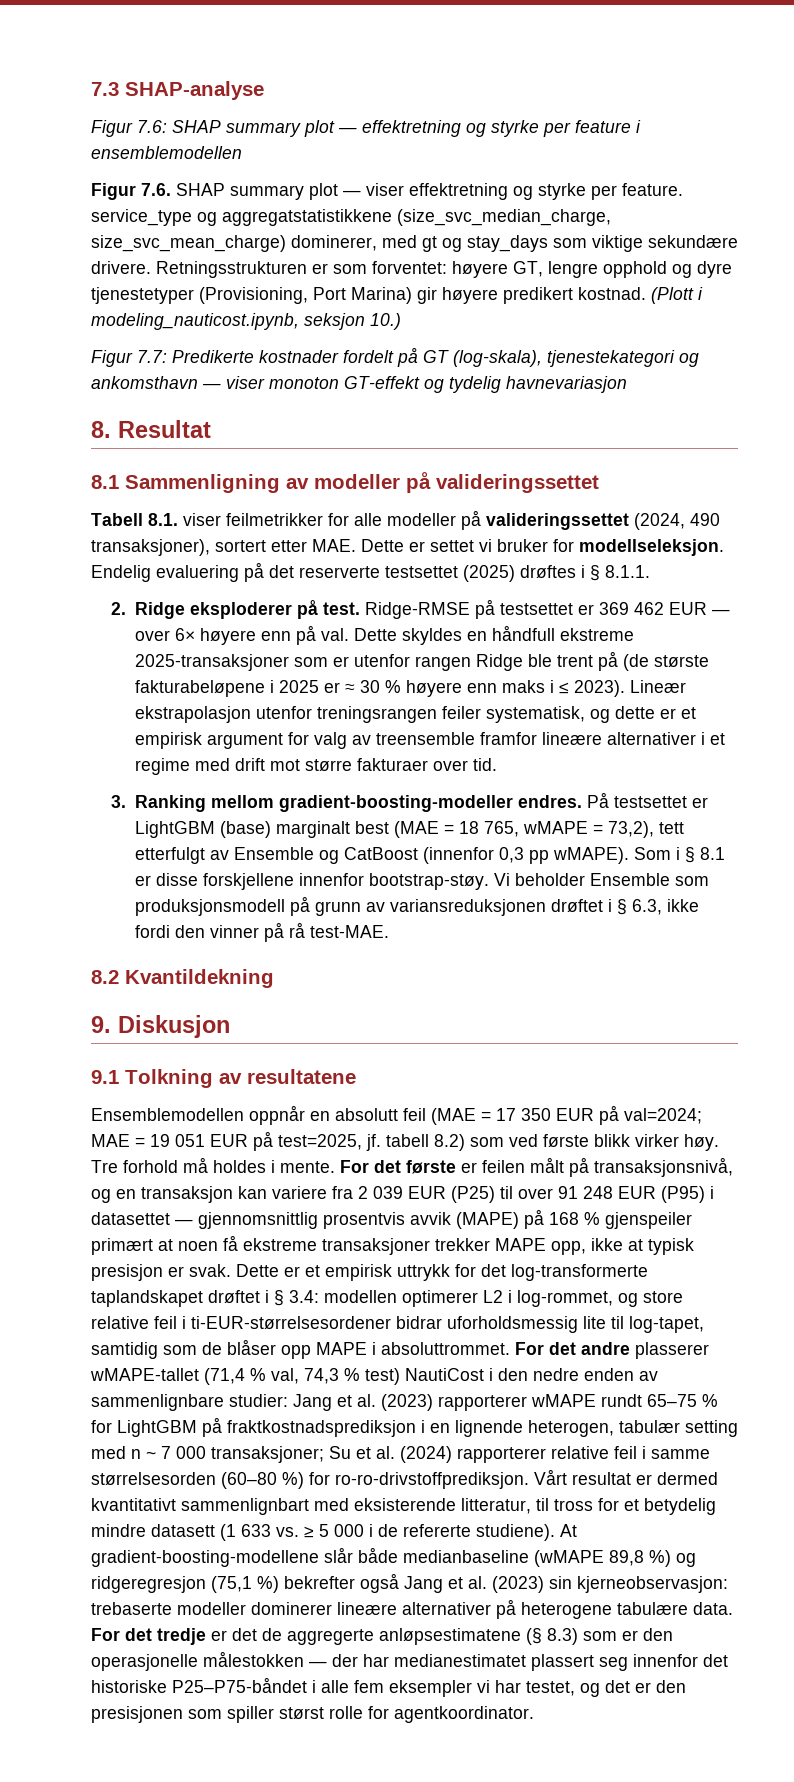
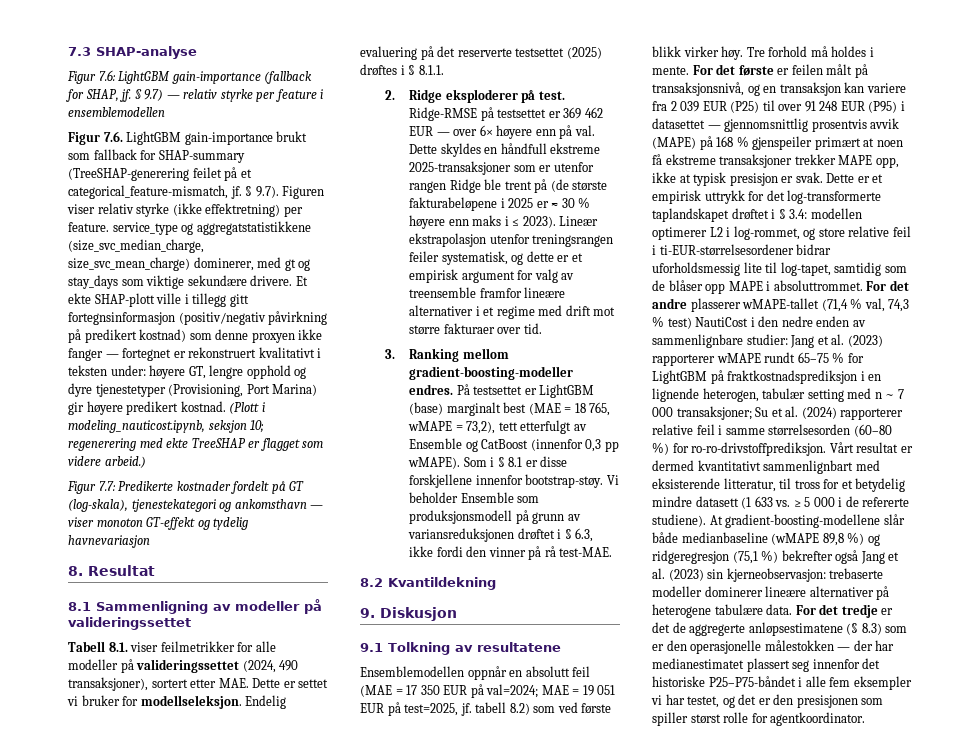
- Figur 7.6: SHAP summary plot — effektretning og styrke per feature i ensemblemodellen
+ Figur 7.6: LightGBM gain-importance (fallback for SHAP, jf. § 9.7) — relativ styrke per feature i ensemblemodellen
- Figur 7.6. SHAP summary plot — viser effektretning og styrke per feature. service_type og aggregatstatistikkene (size_svc_median_charge, size_svc_mean_charge) dominerer, med gt og stay_days som viktige sekundære drivere.
+ Figur 7.6. LightGBM gain-importance brukt som fallback for SHAP-summary (TreeSHAP-generering feilet på et categorical_feature-mismatch, jf. § 9.7). Figuren viser relativ styrke (ikke effektretning) per feature. service_type og aggregatstatistikkene (size_svc_median_charge, size_svc_mean_charge) dominerer, med gt og stay_days som viktige sekundære drivere.
- Retningsstrukturen er som forventet: høyere GT, lengre opphold og dyre tjenestetyper (Provisioning, Port Marina) gir høyere predikert kostnad.
+ Et ekte SHAP-plott ville i tillegg gitt fortegnsinformasjon (positiv/negativ påvirkning på predikert kostnad) som denne proxyen ikke fanger — fortegnet er rekonstruert kvalitativt i teksten under: høyere GT, lengre opphold og dyre tjenestetyper (Provisioning, Port Marina) gir høyere predikert kostnad.
- (Plott i modeling_nauticost.ipynb, seksjon 10.)
+ (Plott i modeling_nauticost.ipynb, seksjon 10; regenerering med ekte TreeSHAP er flagget som videre arbeid.)

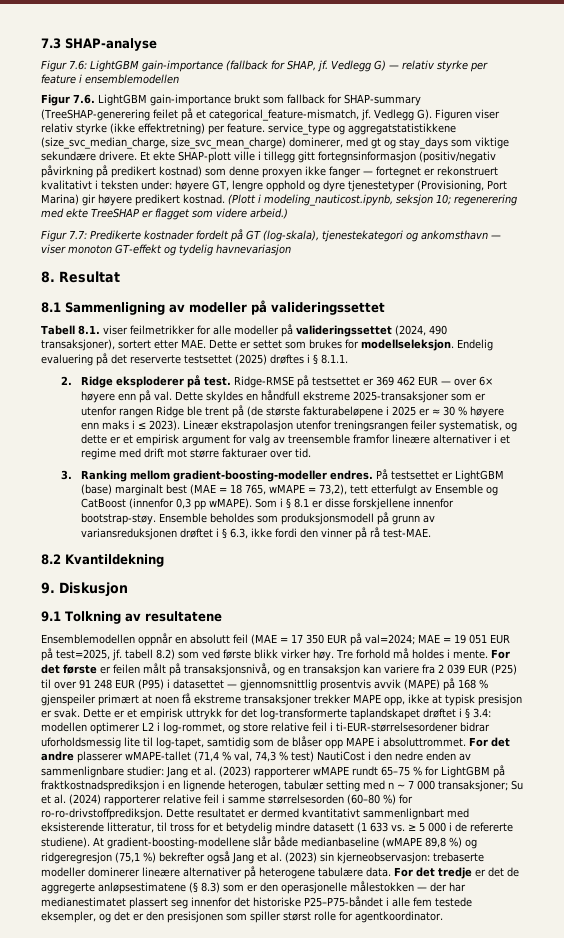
- § 9.7) — relativ styrke per feature i ensemblemodellen
+ Vedlegg G) — relativ styrke per feature i ensemblemodellen
- § 9.7). Figuren viser relativ styrke (ikke effektretning) per feature. service_type og aggregatstatistikkene (size_svc_median_charge, size_svc_mean_charge) dominerer, med gt og stay_days som viktige sekundære drivere.
+ Vedlegg G). Figuren viser relativ styrke (ikke effektretning) per feature. service_type og aggregatstatistikkene (size_svc_median_charge, size_svc_mean_charge) dominerer, med gt og stay_days som viktige sekundære drivere.
- Tabell 8.1. viser feilmetrikker for alle modeller på valideringssettet (2024, 490 transaksjoner), sortert etter MAE. Dette er settet vi bruker for modellseleksjon.
+ Tabell 8.1. viser feilmetrikker for alle modeller på valideringssettet (2024, 490 transaksjoner), sortert etter MAE. Dette er settet som brukes for modellseleksjon.
- Vi beholder Ensemble som produksjonsmodell på grunn av variansreduksjonen drøftet i § 6.3, ikke fordi den vinner på rå test-MAE.
+ Ensemble beholdes som produksjonsmodell på grunn av variansreduksjonen drøftet i § 6.3, ikke fordi den vinner på rå test-MAE.
- Vårt resultat er dermed kvantitativt sammenlignbart med eksisterende litteratur, til tross for et betydelig mindre datasett (1 633 vs. ≥ 5 000 i de refererte studiene).
+ Dette resultatet er dermed kvantitativt sammenlignbart med eksisterende litteratur, til tross for et betydelig mindre datasett (1 633 vs. ≥ 5 000 i de refererte studiene).
- For det tredje er det de aggregerte anløpsestimatene (§ 8.3) som er den operasjonelle målestokken — der har medianestimatet plassert seg innenfor det historiske P25–P75-båndet i alle fem eksempler vi har testet, og det er den presisjonen som spiller størst rolle for agentkoordinator.
+ For det tredje er det de aggregerte anløpsestimatene (§ 8.3) som er den operasjonelle målestokken — der har medianestimatet plassert seg innenfor det historiske P25–P75-båndet i alle fem testede eksempler, og det er den presisjonen som spiller størst rolle for agentkoordinator.

